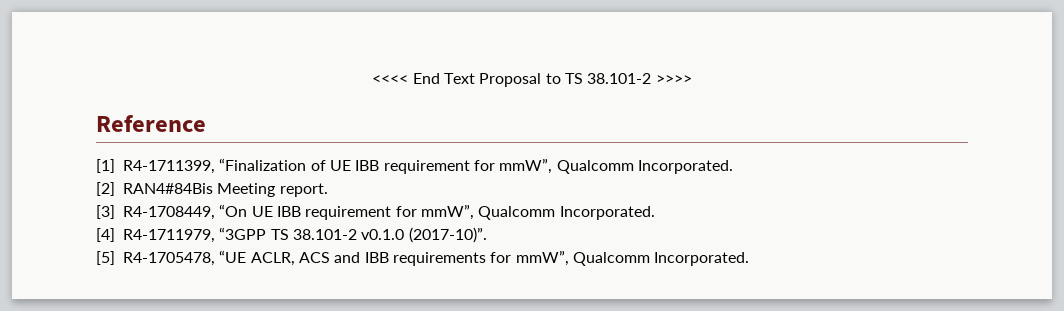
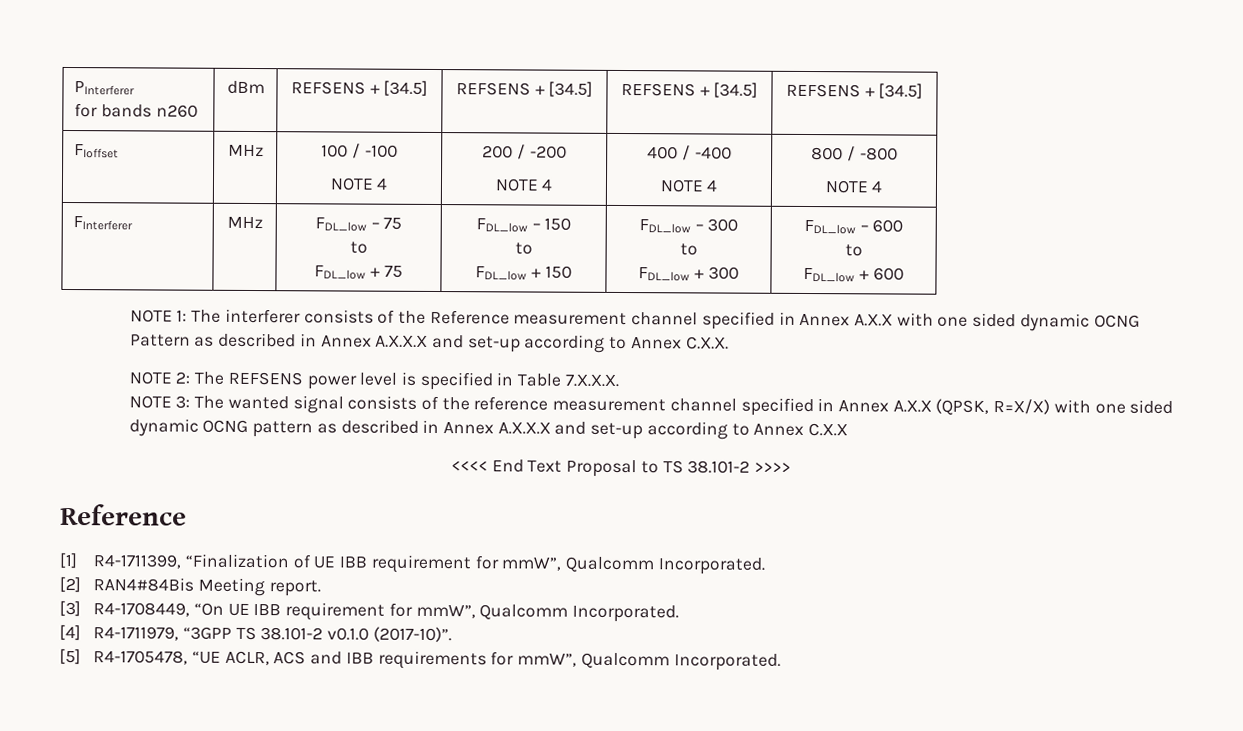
+ PInterferer
+ for bands n260 | dBm | REFSENS + [34.5] | REFSENS + [34.5] | REFSENS + [34.5] | REFSENS + [34.5]
+ FIoffset | MHz | 100 / -100
+ NOTE 4 | 200 / -200
+ NOTE 4 | 400 / -400
+ NOTE 4 | 800 / -800
+ NOTE 4
+ FInterferer | MHz | FDL_low – 75
+ to
+ FDL_low + 75 | FDL_low – 150
+ to
+ FDL_low + 150 | FDL_low – 300
+ to
+ FDL_low + 300 | FDL_low – 600
+ to
+ FDL_low + 600
+ NOTE 1: The interferer consists of the Reference measurement channel specified in Annex A.X.X with one sided dynamic OCNG Pattern as described in Annex A.X.X.X and set-up according to Annex C.X.X.
+ NOTE 2: The REFSENS power level is specified in Table 7.X.X.X.
+ NOTE 3: The wanted signal consists of the reference measurement channel specified in Annex A.X.X (QPSK, R=X/X) with one sided dynamic OCNG pattern as described in Annex A.X.X.X and set-up according to Annex C.X.X

